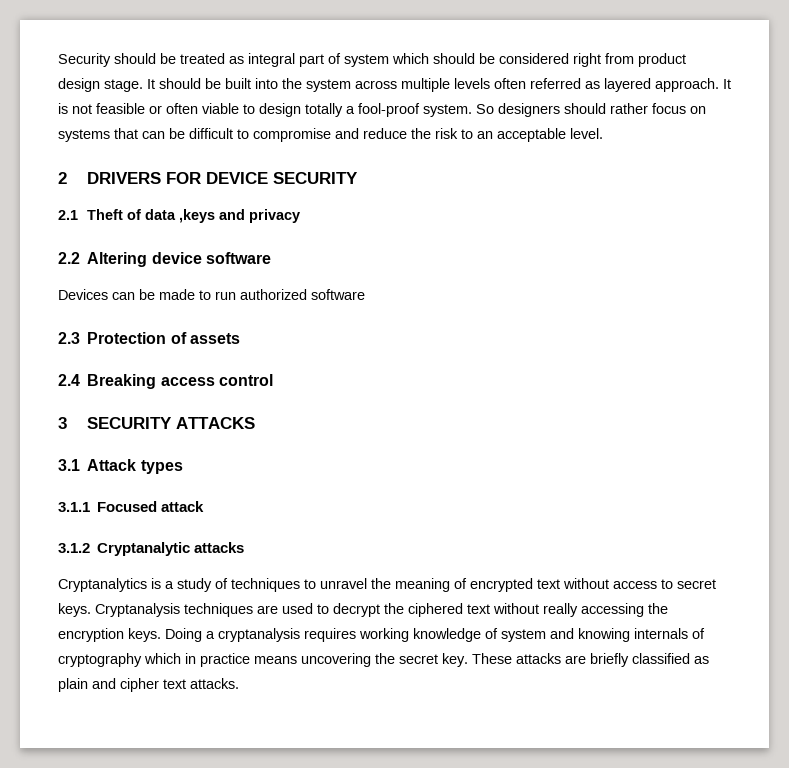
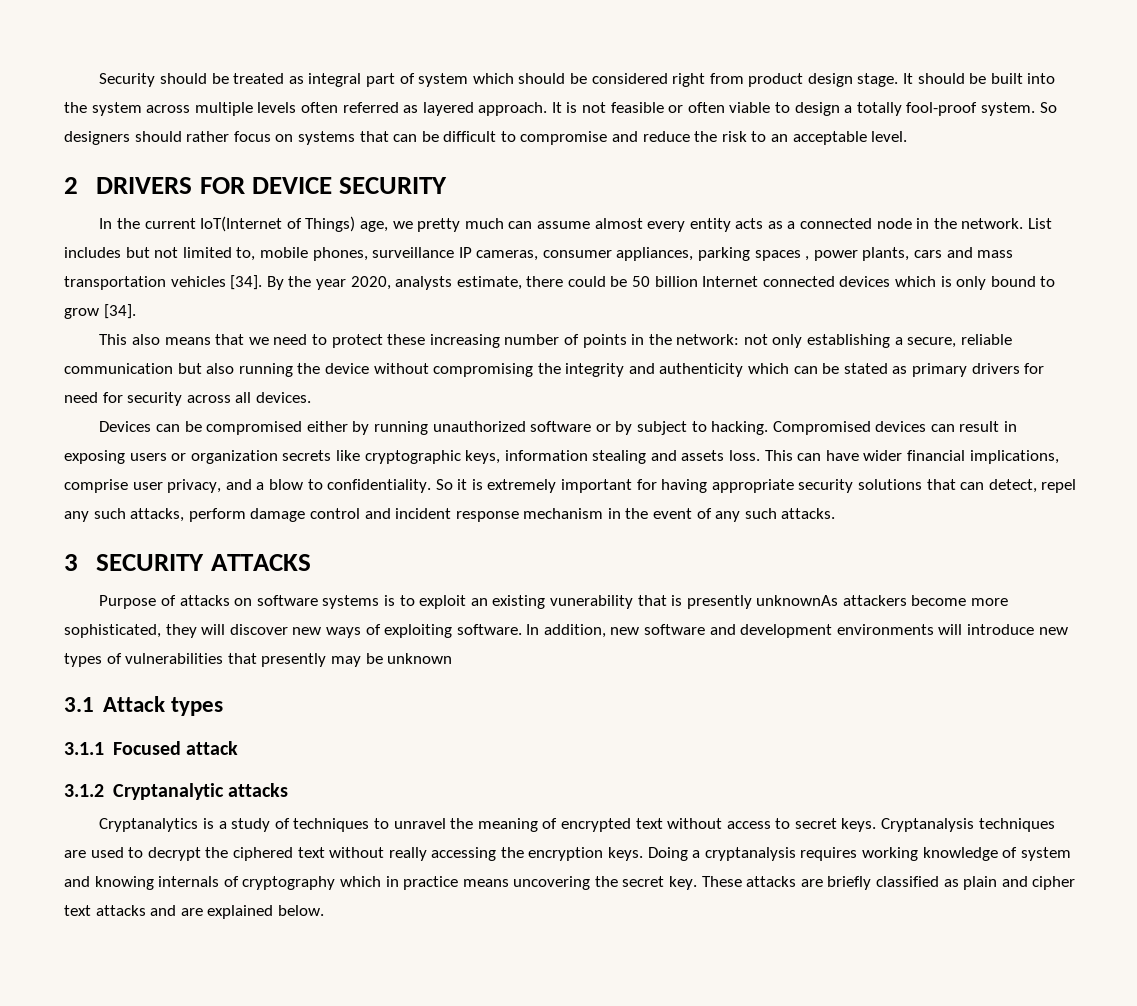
- It is not feasible or often viable to design totally a fool-proof system.
+ It is not feasible or often viable to design a totally fool-proof system.
- 2.1 Theft of data ,keys and privacy
- 2.2 Altering device software
- Devices can be made to run authorized software
- 2.3 Protection of assets
- 2.4 Breaking access control
+ In the current IoT(Internet of Things) age, we pretty much can assume almost every entity acts as a connected node in the network. List includes but not limited to, mobile phones, surveillance IP cameras, consumer appliances, parking spaces , power plants, cars and mass transportation vehicles [34]. By the year 2020, analysts estimate, there could be 50 billion Internet connected devices which is only bound to grow [34].
+ This also means that we need to protect these increasing number of points in the network: not only establishing a secure, reliable communication but also running the device without compromising the integrity and authenticity which can be stated as primary drivers for need for security across all devices.
+ Devices can be compromised either by running unauthorized software or by subject to hacking. Compromised devices can result in exposing users or organization secrets like cryptographic keys, information stealing and assets loss. This can have wider financial implications, comprise user privacy, and a blow to confidentiality. So it is extremely important for having appropriate security solutions that can detect, repel any such attacks, perform damage control and incident response mechanism in the event of any such attacks.
  3 SECURITY ATTACKS
+ Purpose of attacks on software systems is to exploit an existing vunerability that is presently unknownAs attackers become more sophisticated, they will discover new ways of exploiting software. In addition, new software and development environments will introduce new types of vulnerabilities that presently may be unknown
- These attacks are briefly classified as plain and cipher text attacks.
+ These attacks are briefly classified as plain and cipher text attacks and are explained below.

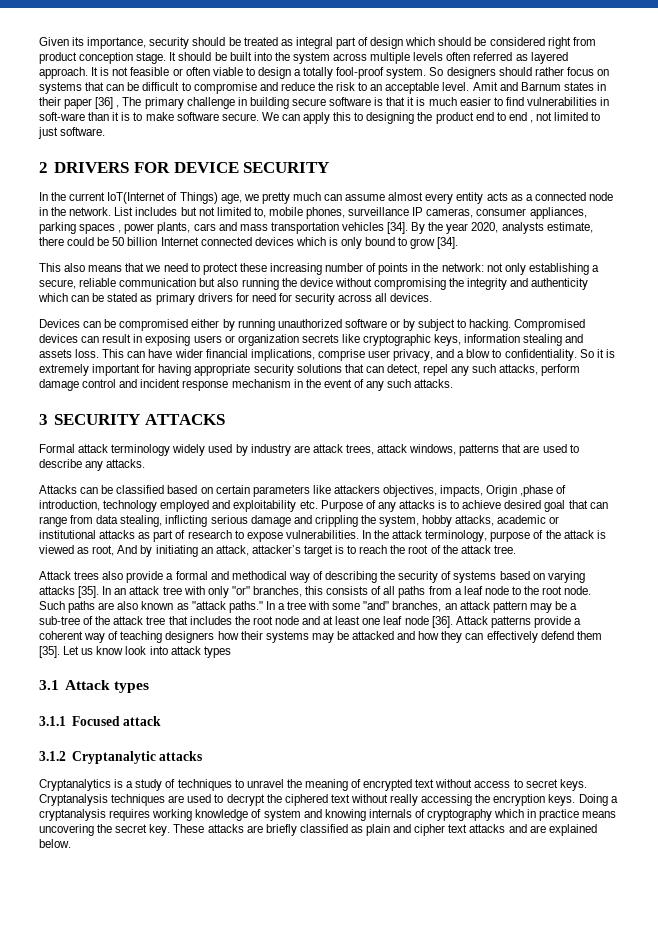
- Security should be treated as integral part of system which should be considered right from product design stage.
+ Given its importance, security should be treated as integral part of design which should be considered right from product conception stage.
+ Amit and Barnum states in their paper [36] , The primary challenge in building secure software is that it is much easier to find vulnerabilities in soft-ware than it is to make software secure. We can apply this to designing the product end to end , not limited to just software.
- Purpose of attacks on software systems is to exploit an existing vunerability that is presently unknownAs attackers become more sophisticated, they will discover new ways of exploiting software. In addition, new software and development environments will introduce new types of vulnerabilities that presently may be unknown
+ Formal attack terminology widely used by industry are attack trees, attack windows, patterns that are used to describe any attacks.
+ Attacks can be classified based on certain parameters like attackers objectives, impacts, Origin ,phase of introduction, technology employed and exploitability etc. Purpose of any attacks is to achieve desired goal that can range from data stealing, inflicting serious damage and crippling the system, hobby attacks, academic or institutional attacks as part of research to expose vulnerabilities. In the attack terminology, purpose of the attack is viewed as root, And by initiating an attack, attacker’s target is to reach the root of the attack tree.
+ Attack trees also provide a formal and methodical way of describing the security of systems based on varying attacks [35]. In an attack tree with only "or" branches, this consists of all paths from a leaf node to the root node. Such paths are also known as "attack paths." In a tree with some "and" branches, an attack pattern may be a sub-tree of the attack tree that includes the root node and at least one leaf node [36]. Attack patterns provide a coherent way of teaching designers how their systems may be attacked and how they can effectively defend them [35]. Let us know look into attack types

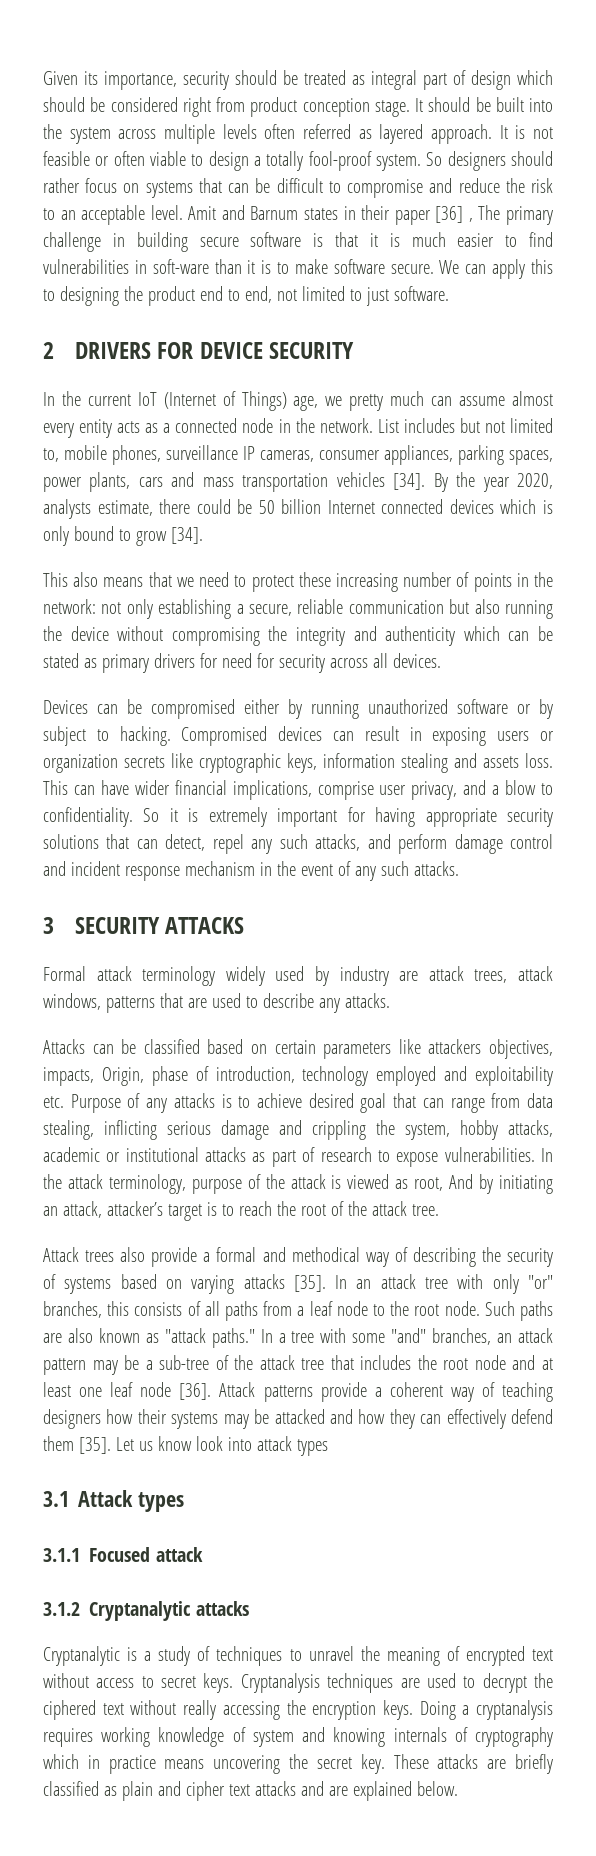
- We can apply this to designing the product end to end , not limited to just software.
+ We can apply this to designing the product end to end, not limited to just software.
- In the current IoT(Internet of Things) age, we pretty much can assume almost every entity acts as a connected node in the network.
+ In the current IoT (Internet of Things) age, we pretty much can assume almost every entity acts as a connected node in the network.
- List includes but not limited to, mobile phones, surveillance IP cameras, consumer appliances, parking spaces , power plants, cars and mass transportation vehicles [34].
+ List includes but not limited to, mobile phones, surveillance IP cameras, consumer appliances, parking spaces, power plants, cars and mass transportation vehicles [34].
- So it is extremely important for having appropriate security solutions that can detect, repel any such attacks, perform damage control and incident response mechanism in the event of any such attacks.
+ So it is extremely important for having appropriate security solutions that can detect, repel any such attacks, and perform damage control and incident response mechanism in the event of any such attacks.
- Attacks can be classified based on certain parameters like attackers objectives, impacts, Origin ,phase of introduction, technology employed and exploitability etc. Purpose of any attacks is to achieve desired goal that can range from data stealing, inflicting serious damage and crippling the system, hobby attacks, academic or institutional attacks as part of research to expose vulnerabilities.
+ Attacks can be classified based on certain parameters like attackers objectives, impacts, Origin, phase of introduction, technology employed and exploitability etc. Purpose of any attacks is to achieve desired goal that can range from data stealing, inflicting serious damage and crippling the system, hobby attacks, academic or institutional attacks as part of research to expose vulnerabilities.
- Cryptanalytics is a study of techniques to unravel the meaning of encrypted text without access to secret keys.
+ Cryptanalytic is a study of techniques to unravel the meaning of encrypted text without access to secret keys.

